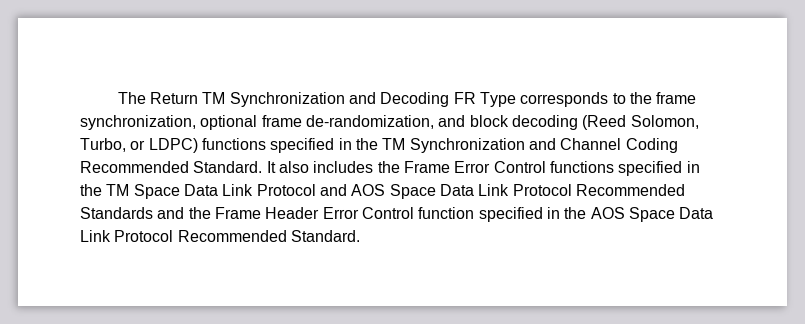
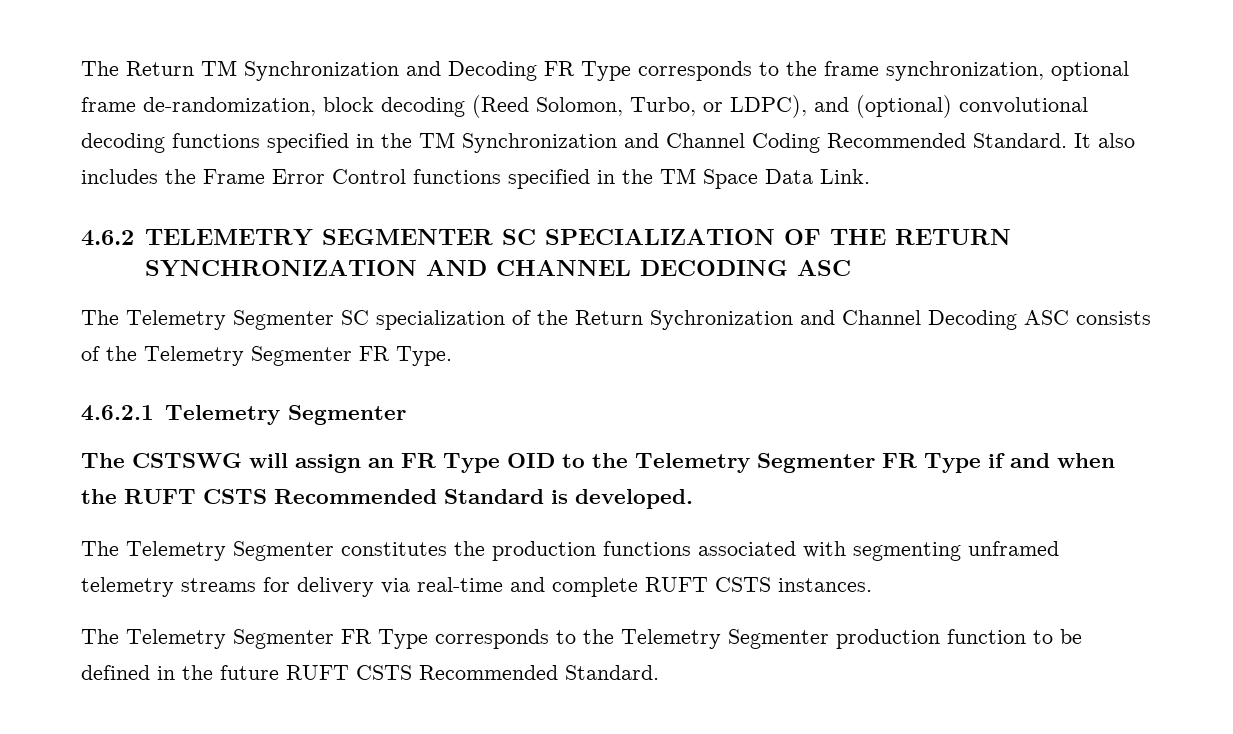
- The Return TM Synchronization and Decoding FR Type corresponds to the frame synchronization, optional frame de-randomization, and block decoding (Reed Solomon, Turbo, or LDPC) functions specified in the TM Synchronization and Channel Coding Recommended Standard.
+ The Return TM Synchronization and Decoding FR Type corresponds to the frame synchronization, optional frame de-randomization, block decoding (Reed Solomon, Turbo, or LDPC), and (optional) convolutional decoding functions specified in the TM Synchronization and Channel Coding Recommended Standard.
- It also includes the Frame Error Control functions specified in the TM Space Data Link Protocol and AOS Space Data Link Protocol Recommended Standards and the Frame Header Error Control function specified in the AOS Space Data Link Protocol Recommended Standard.
+ It also includes the Frame Error Control functions specified in the TM Space Data Link.
+ 4.6.2 TELEMETRY SEGMENTER SC SPECIALIZATION OF THE RETURN SYNCHRONIZATION AND CHANNEL DECODING ASC
+ The Telemetry Segmenter SC specialization of the Return Sychronization and Channel Decoding ASC consists of the Telemetry Segmenter FR Type.
+ 4.6.2.1 Telemetry Segmenter
+ The CSTSWG will assign an FR Type OID to the Telemetry Segmenter FR Type if and when the RUFT CSTS Recommended Standard is developed.
+ The Telemetry Segmenter constitutes the production functions associated with segmenting unframed telemetry streams for delivery via real-time and complete RUFT CSTS instances.
+ The Telemetry Segmenter FR Type corresponds to the Telemetry Segmenter production function to be defined in the future RUFT CSTS Recommended Standard.

